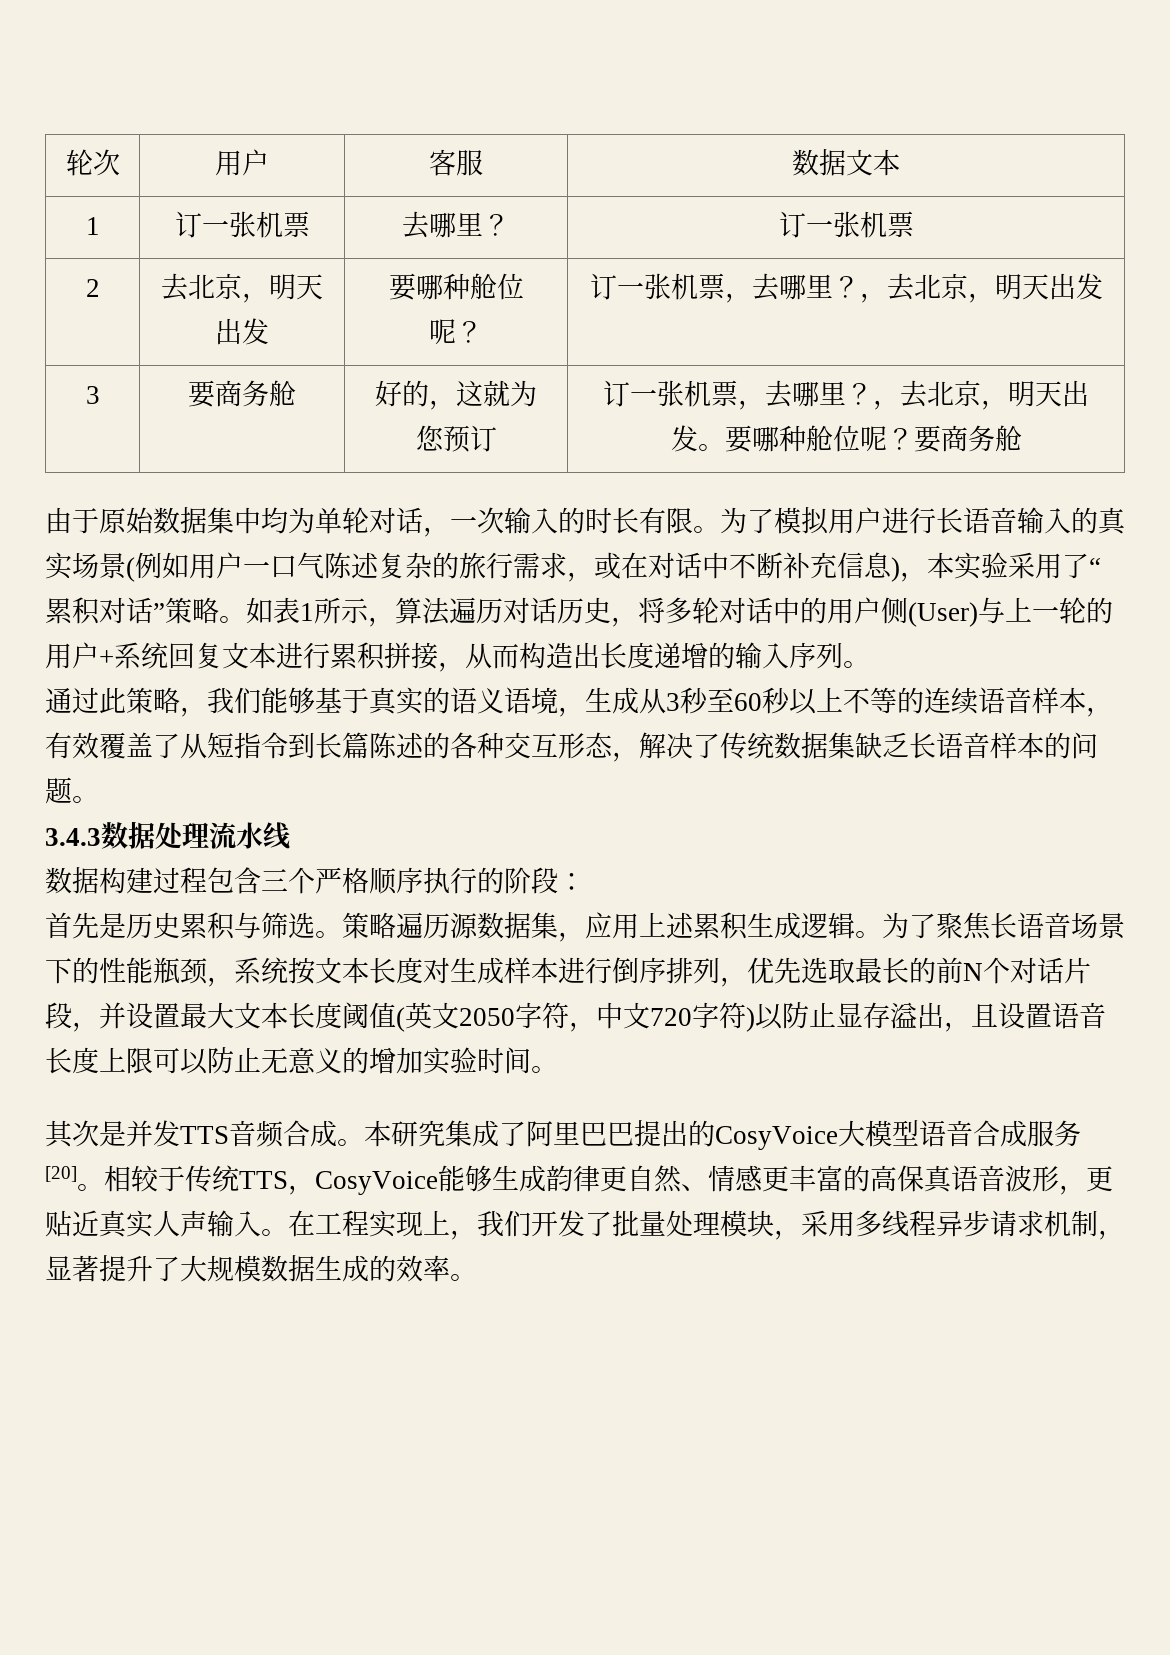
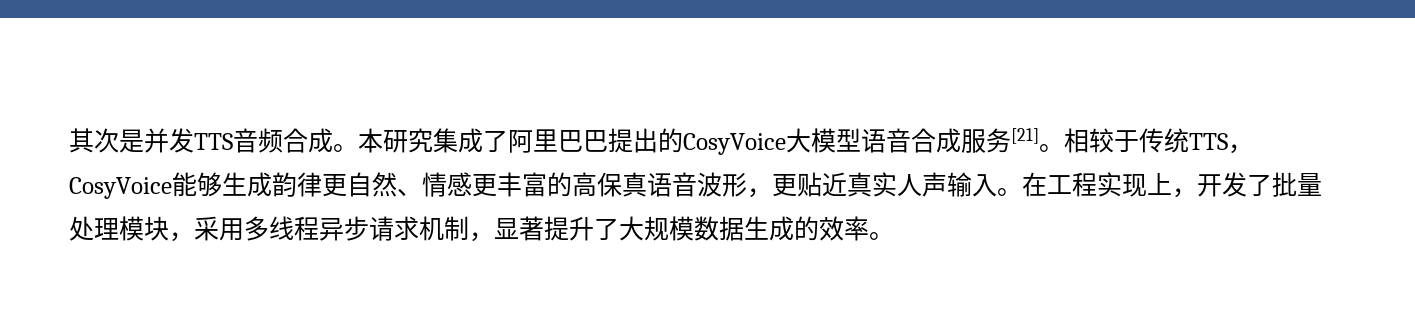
- 轮次 | 用户 | 客服 | 数据文本
- 1 | 订一张机票 | 去哪里？ | 订一张机票
- 2 | 去北京，明天出发 | 要哪种舱位呢？ | 订一张机票，去哪里？，去北京，明天出发
- 3 | 要商务舱 | 好的，这就为您预订 | 订一张机票，去哪里？，去北京，明天出发。要哪种舱位呢？要商务舱
- 由于原始数据集中均为单轮对话，一次输入的时长有限。为了模拟用户进行长语音输入的真实场景(例如用户一口气陈述复杂的旅行需求，或在对话中不断补充信息)，本实验采用了“累积对话”策略。如表1所示，算法遍历对话历史，将多轮对话中的用户侧(User)与上一轮的用户+系统回复文本进行累积拼接，从而构造出长度递增的输入序列。
- 通过此策略，我们能够基于真实的语义语境，生成从3秒至60秒以上不等的连续语音样本，有效覆盖了从短指令到长篇陈述的各种交互形态，解决了传统数据集缺乏长语音样本的问题。
- 3.4.3数据处理流水线
- 数据构建过程包含三个严格顺序执行的阶段：
- 首先是历史累积与筛选。策略遍历源数据集，应用上述累积生成逻辑。为了聚焦长语音场景下的性能瓶颈，系统按文本长度对生成样本进行倒序排列，优先选取最长的前N个对话片段，并设置最大文本长度阈值(英文2050字符，中文720字符)以防止显存溢出，且设置语音长度上限可以防止无意义的增加实验时间。
- 本研究集成了阿里巴巴提出的CosyVoice大模型语音合成服务[20]。
+ 本研究集成了阿里巴巴提出的CosyVoice大模型语音合成服务[21]。
- 在工程实现上，我们开发了批量处理模块，采用多线程异步请求机制，显著提升了大规模数据生成的效率。
+ 在工程实现上，开发了批量处理模块，采用多线程异步请求机制，显著提升了大规模数据生成的效率。

